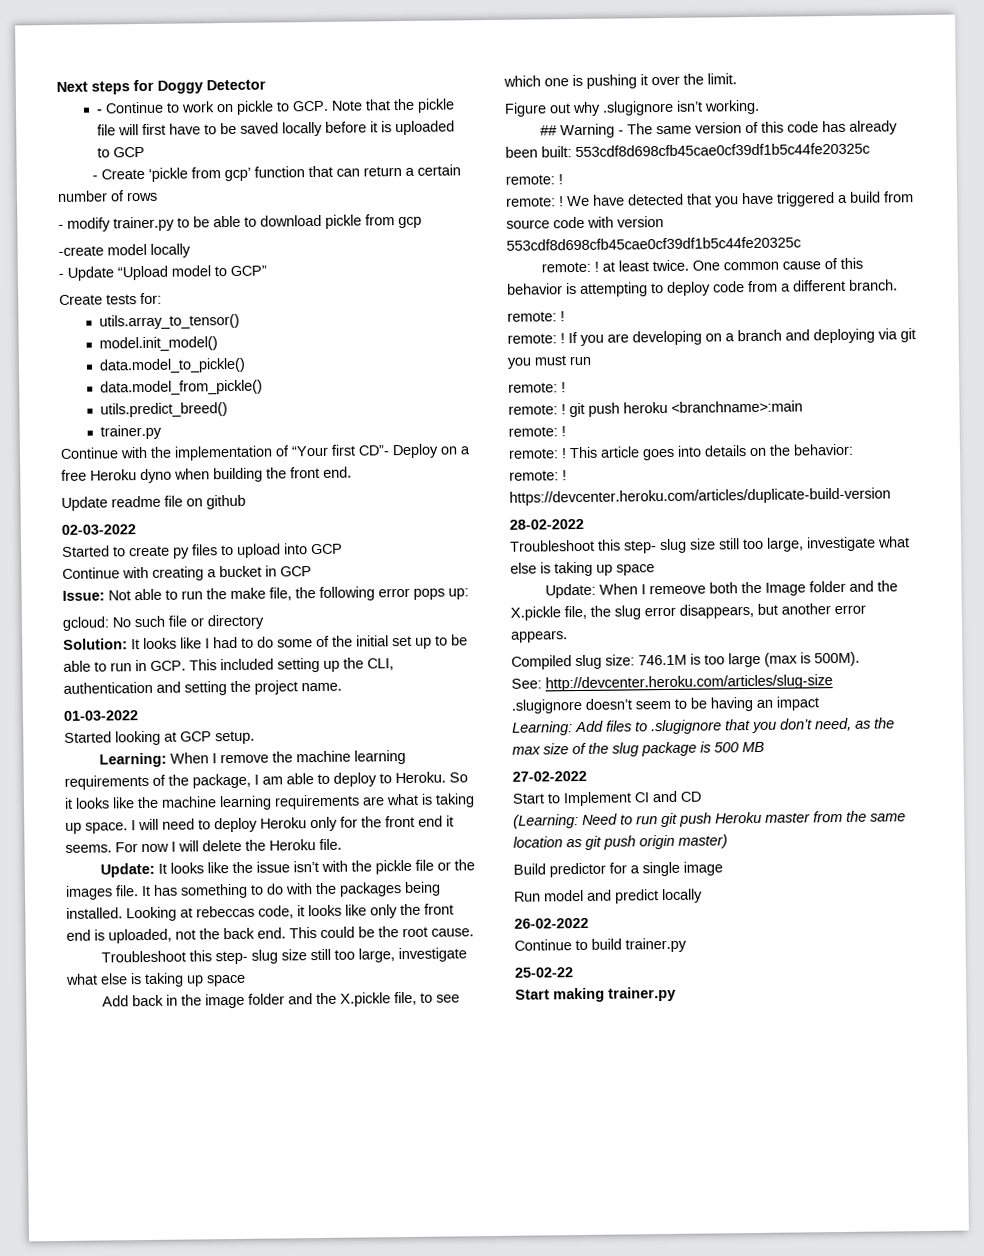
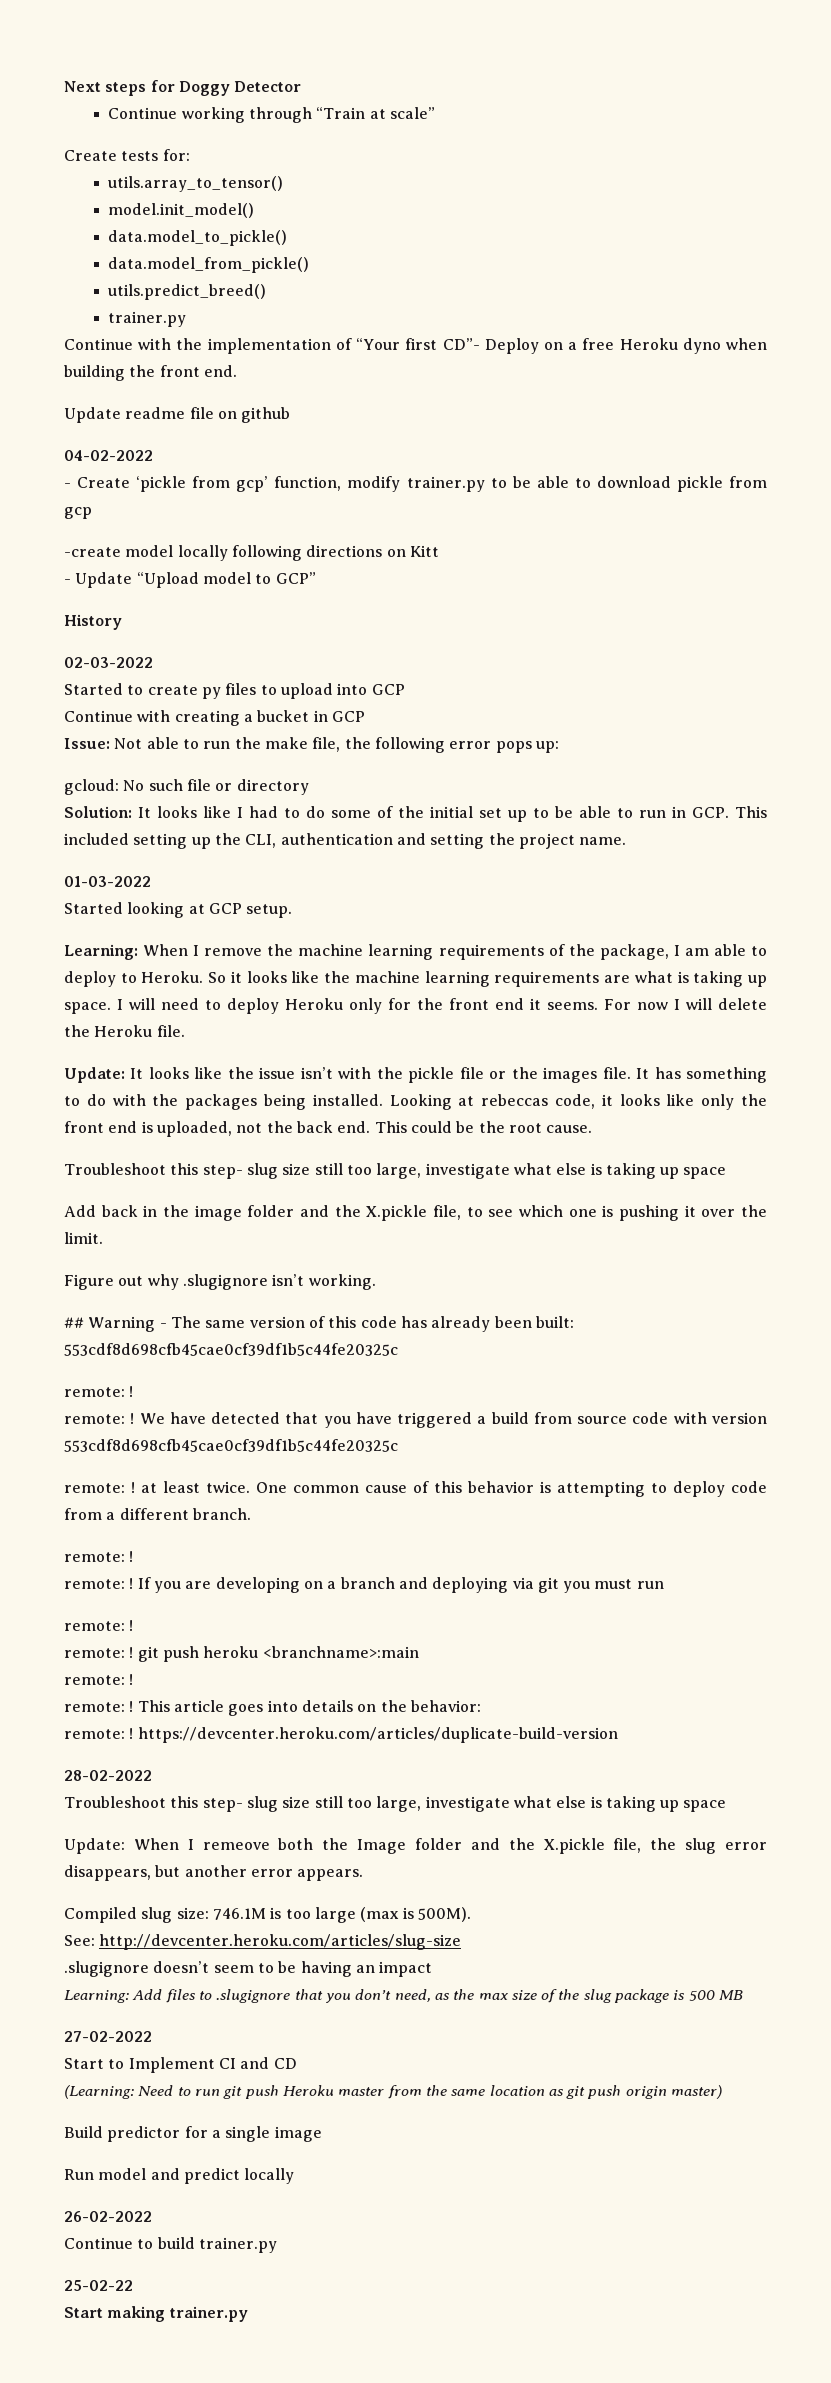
- - Continue to work on pickle to GCP. Note that the pickle file will first have to be saved locally before it is uploaded to GCP
- - Create ‘pickle from gcp’ function that can return a certain number of rows
- - modify trainer.py to be able to download pickle from gcp
- -create model locally
- - Update “Upload model to GCP”
+ Continue working through “Train at scale”
+ 04-02-2022
+ - Create ‘pickle from gcp’ function, modify trainer.py to be able to download pickle from gcp
+ -create model locally following directions on Kitt
+ - Update “Upload model to GCP”
+ History

